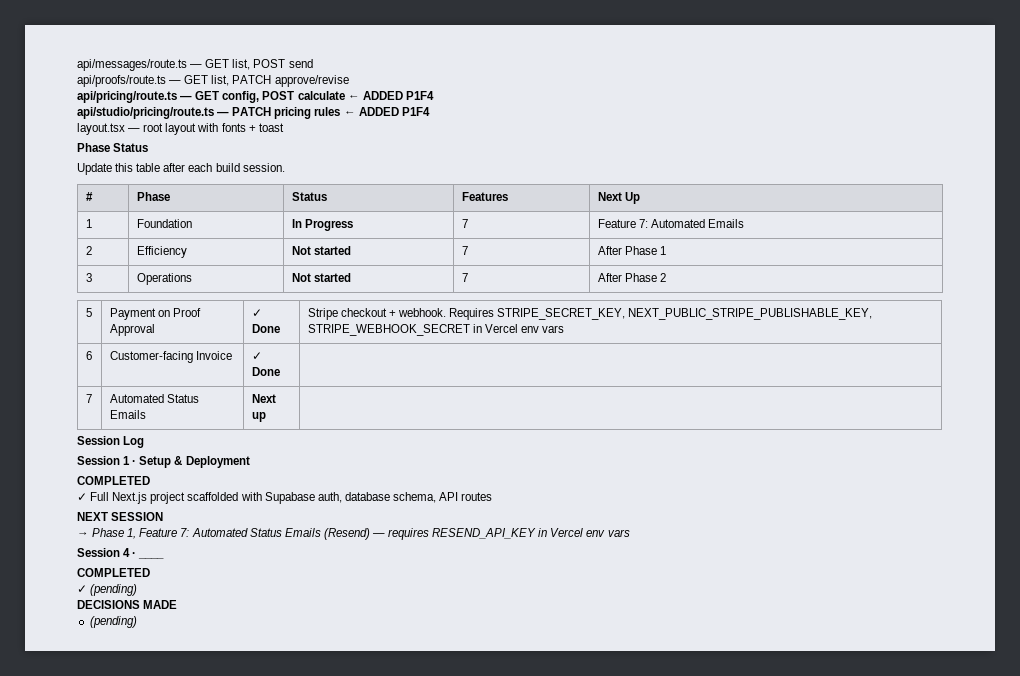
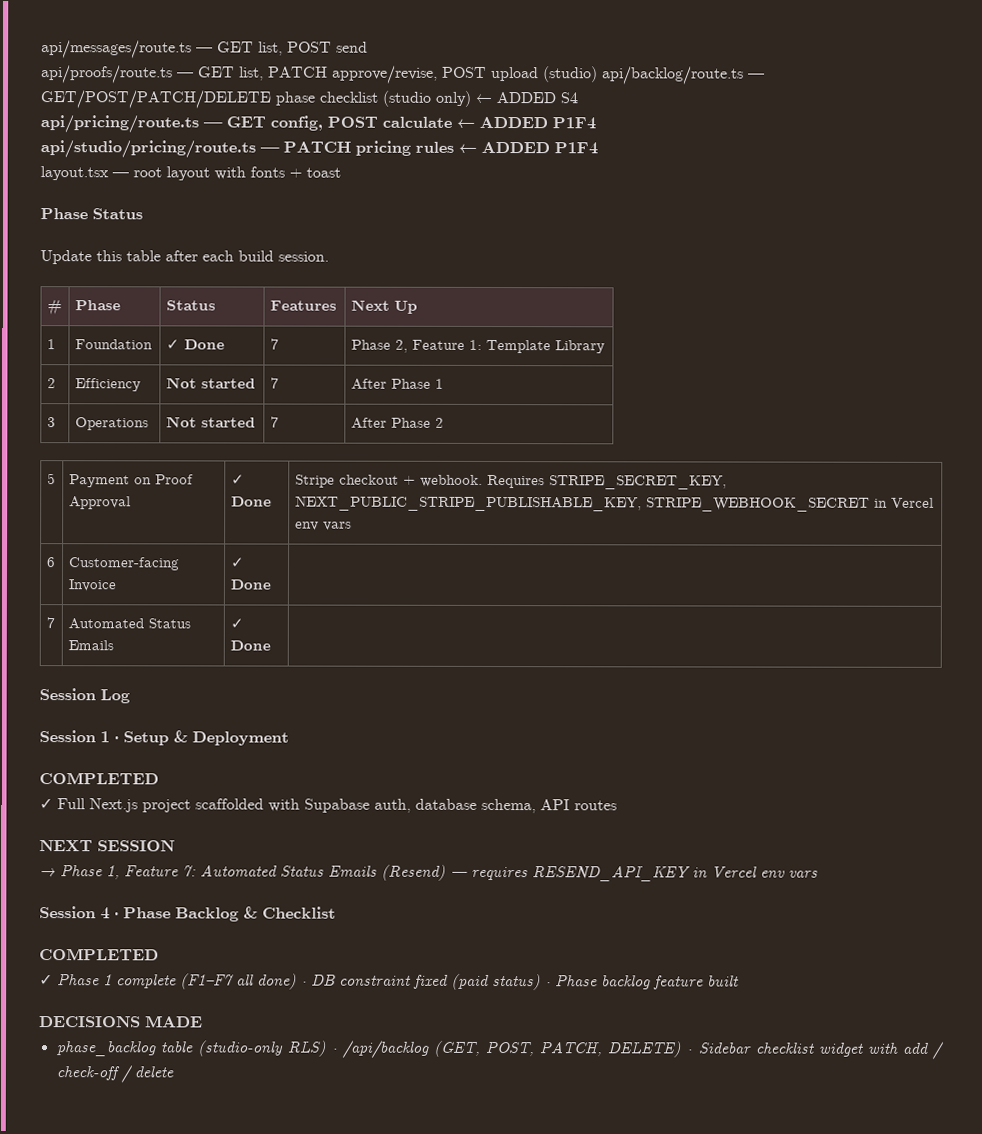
- api/proofs/route.ts — GET list, PATCH approve/revise
+ api/proofs/route.ts — GET list, PATCH approve/revise, POST upload (studio) api/backlog/route.ts — GET/POST/PATCH/DELETE phase checklist (studio only) ← ADDED S4
- 1 | Foundation | In Progress | 7 | Feature 7: Automated Emails
+ 1 | Foundation | ✓ Done | 7 | Phase 2, Feature 1: Template Library
- 7 | Automated Status Emails | Next up |
+ 7 | Automated Status Emails | ✓ Done |
- Session 4 · ____
+ Session 4 · Phase Backlog & Checklist
  COMPLETED
- ✓ (pending)
+ ✓ Phase 1 complete (F1–F7 all done) · DB constraint fixed (paid status) · Phase backlog feature built
  DECISIONS MADE
- (pending)
+ phase_backlog table (studio-only RLS) · /api/backlog (GET, POST, PATCH, DELETE) · Sidebar checklist widget with add / check-off / delete

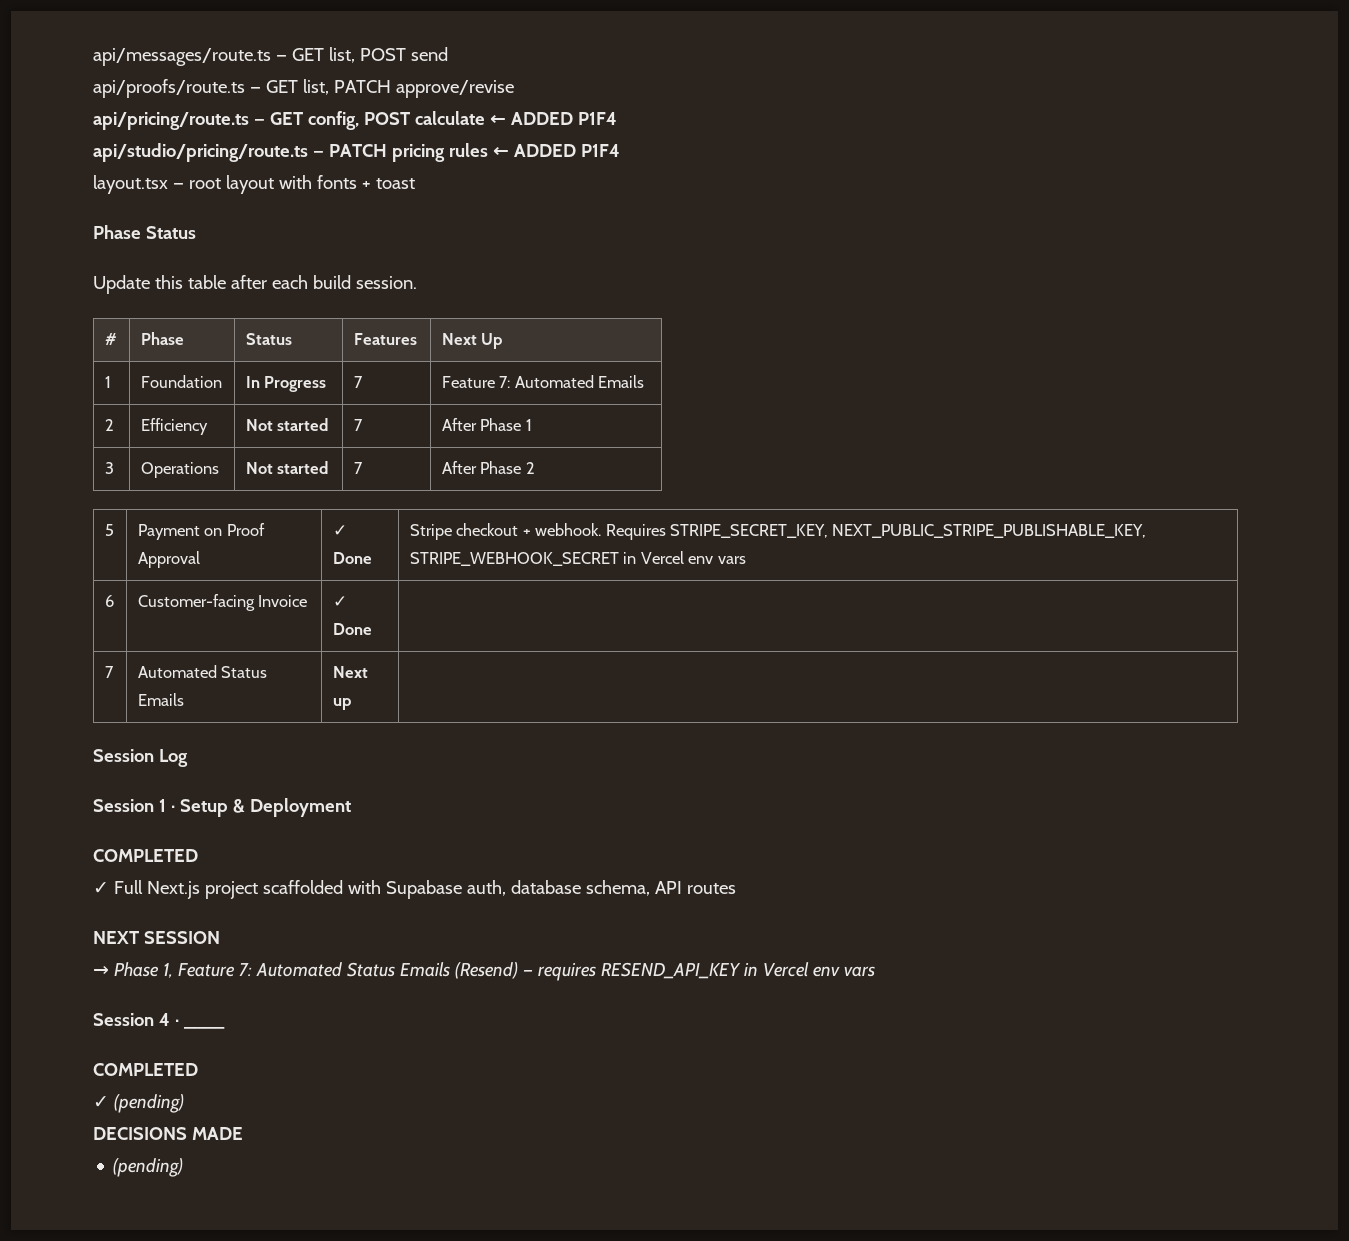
- api/proofs/route.ts — GET list, PATCH approve/revise, POST upload (studio) api/backlog/route.ts — GET/POST/PATCH/DELETE phase checklist (studio only) ← ADDED S4
+ api/proofs/route.ts — GET list, PATCH approve/revise
- 1 | Foundation | ✓ Done | 7 | Phase 2, Feature 1: Template Library
+ 1 | Foundation | In Progress | 7 | Feature 7: Automated Emails
- 7 | Automated Status Emails | ✓ Done |
+ 7 | Automated Status Emails | Next up |
- Session 4 · Phase Backlog & Checklist
+ Session 4 · ____
  COMPLETED
- ✓ Phase 1 complete (F1–F7 all done) · DB constraint fixed (paid status) · Phase backlog feature built
+ ✓ (pending)
  DECISIONS MADE
- phase_backlog table (studio-only RLS) · /api/backlog (GET, POST, PATCH, DELETE) · Sidebar checklist widget with add / check-off / delete
+ (pending)

